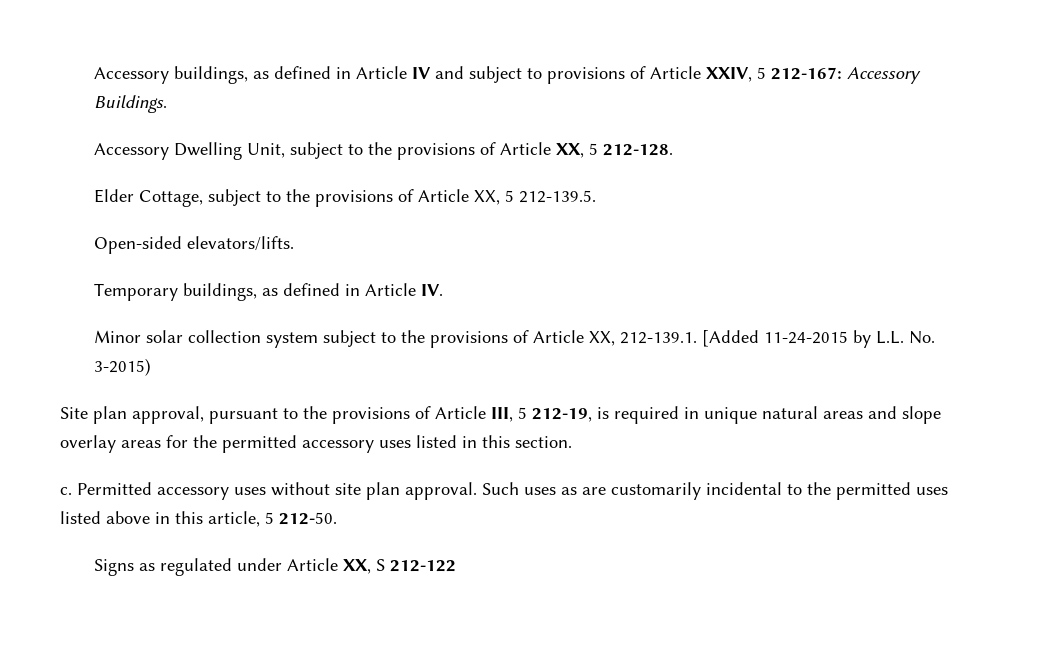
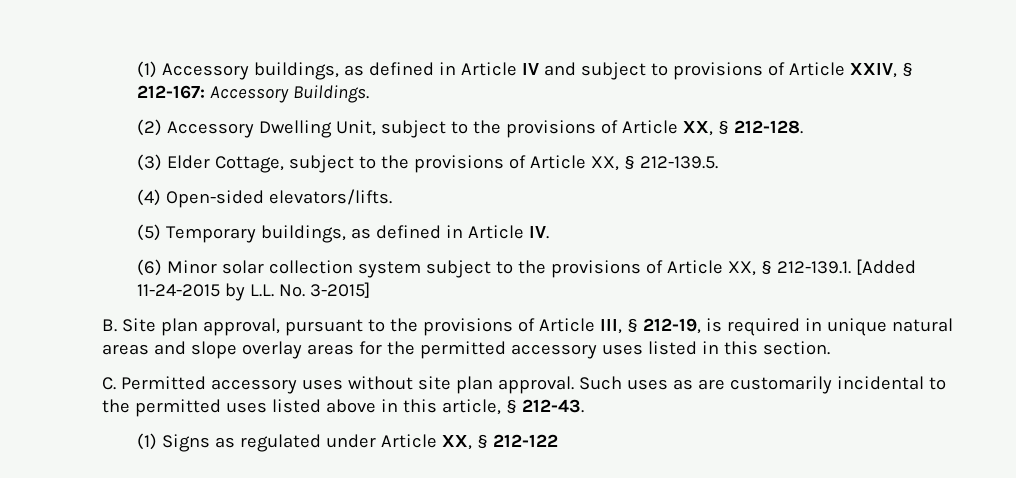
- Accessory buildings, as defined in Article IV and subject to provisions of Article XXIV, 5 212-167: Accessory Buildings.
+ (1) Accessory buildings, as defined in Article IV and subject to provisions of Article XXIV, § 212-167: Accessory Buildings.
- Accessory Dwelling Unit, subject to the provisions of Article XX, 5 212-128.
+ (2) Accessory Dwelling Unit, subject to the provisions of Article XX, § 212-128.
- Elder Cottage, subject to the provisions of Article XX, 5 212-139.5.
+ (3) Elder Cottage, subject to the provisions of Article XX, § 212-139.5.
- Open-sided elevators/lifts.
+ (4) Open-sided elevators/lifts.
- Temporary buildings, as defined in Article IV.
+ (5) Temporary buildings, as defined in Article IV.
- Minor solar collection system subject to the provisions of Article XX, 212-139.1. [Added 11-24-2015 by L.L. No. 3-2015)
- Site plan approval, pursuant to the provisions of Article III, 5 212-19, is required in unique natural areas and slope overlay areas for the permitted accessory uses listed in this section.
+ (6) Minor solar collection system subject to the provisions of Article XX, § 212-139.1. [Added 11-24-2015 by L.L. No. 3-2015]
+ B. Site plan approval, pursuant to the provisions of Article III, § 212-19, is required in unique natural areas and slope overlay areas for the permitted accessory uses listed in this section.
- c. Permitted accessory uses without site plan approval.
+ C. Permitted accessory uses without site plan approval.
- Such uses as are customarily incidental to the permitted uses listed above in this article, 5 212-50.
- Signs as regulated under Article XX, S 212-122
+ Such uses as are customarily incidental to the permitted uses listed above in this article, § 212-43.
+ (1) Signs as regulated under Article XX, § 212-122

